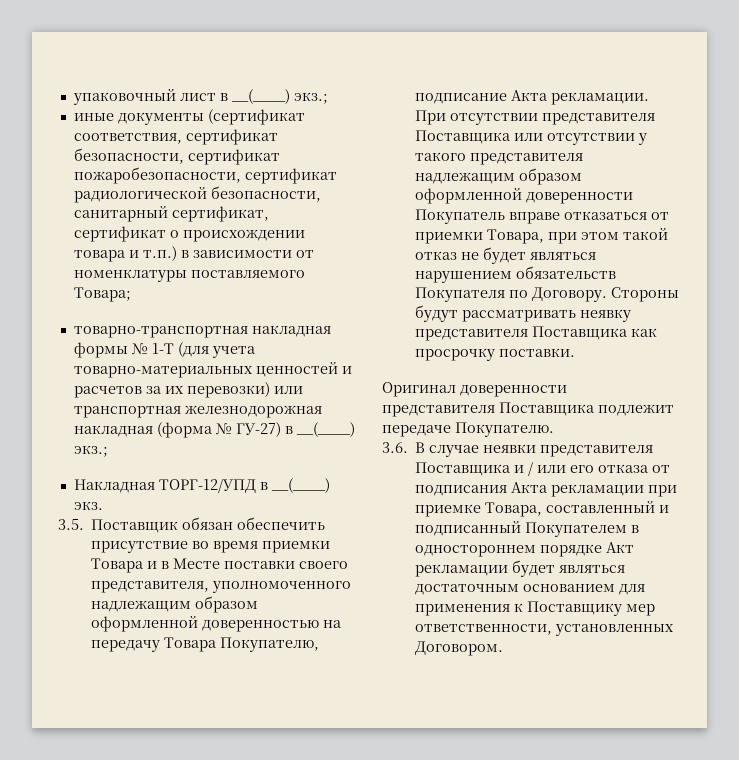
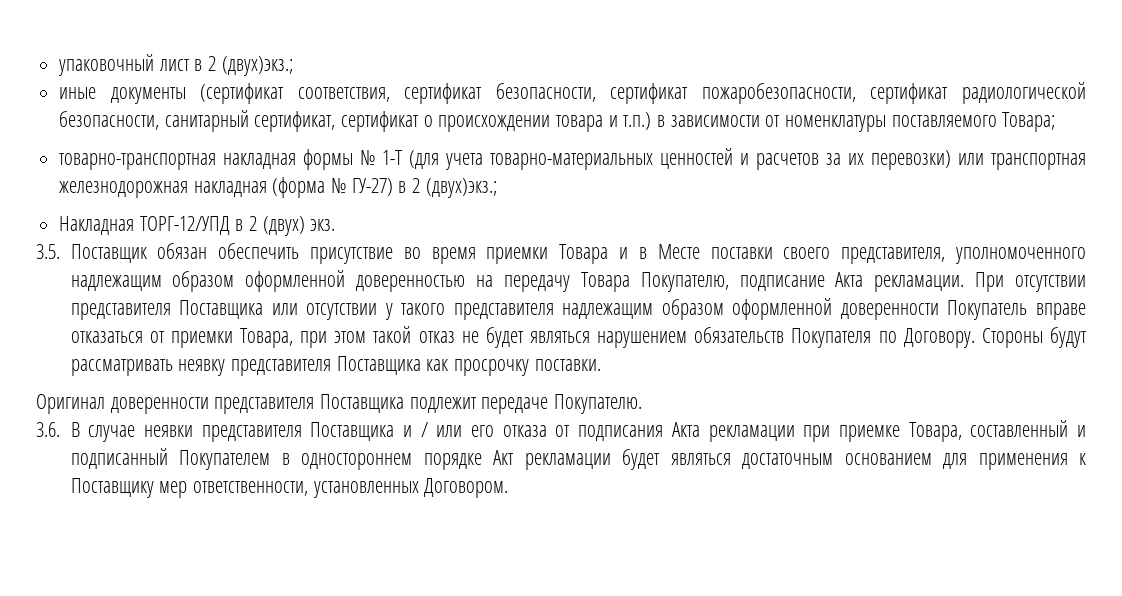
- упаковочный лист в __(____) экз.;
+ упаковочный лист в 2 (двух)экз.;
- товарно-транспортная накладная формы № 1-Т (для учета товарно-материальных ценностей и расчетов за их перевозки) или транспортная железнодорожная накладная (форма № ГУ-27) в __(____) экз.;
+ товарно-транспортная накладная формы № 1-Т (для учета товарно-материальных ценностей и расчетов за их перевозки) или транспортная железнодорожная накладная (форма № ГУ-27) в 2 (двух)экз.;
- Накладная ТОРГ-12/УПД в __(____) экз.
+ Накладная ТОРГ-12/УПД в 2 (двух) экз.

